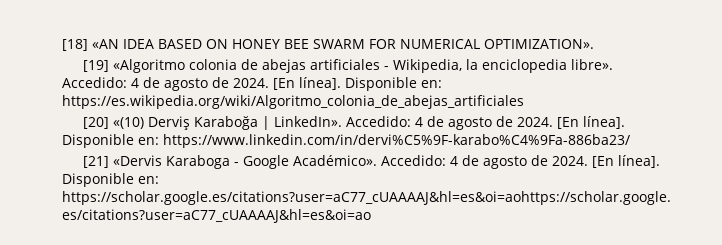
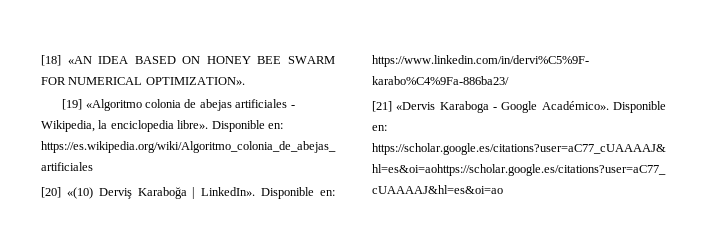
- [19] «Algoritmo colonia de abejas artificiales - Wikipedia, la enciclopedia libre». Accedido: 4 de agosto de 2024. [En línea].
+ [19] «Algoritmo colonia de abejas artificiales - Wikipedia, la enciclopedia libre».
- [20] «(10) Derviş Karaboğa | LinkedIn». Accedido: 4 de agosto de 2024. [En línea].
+ [20] «(10) Derviş Karaboğa | LinkedIn».
- [21] «Dervis Karaboga - Google Académico». Accedido: 4 de agosto de 2024. [En línea].
+ [21] «Dervis Karaboga - Google Académico».

